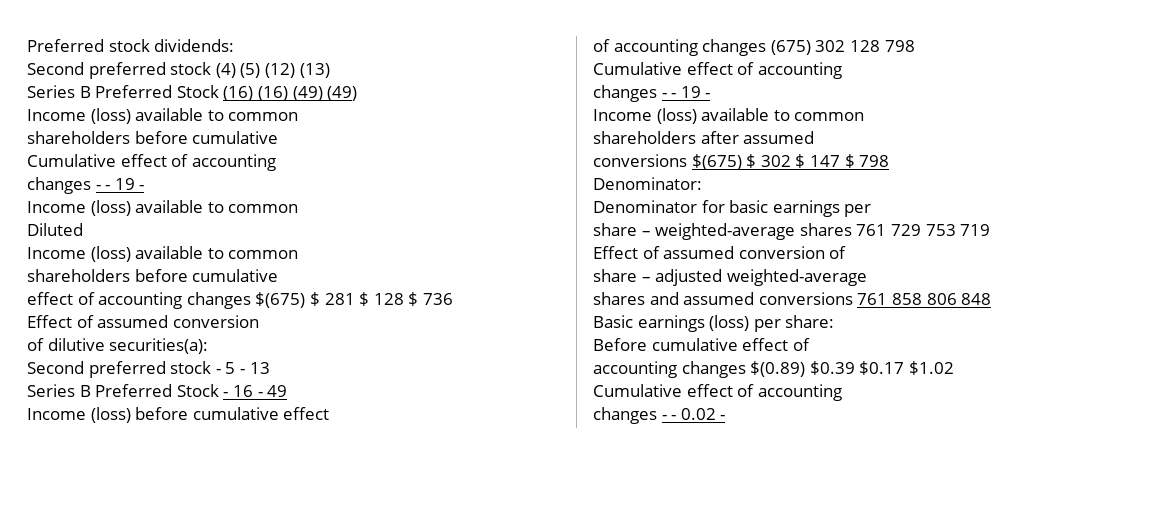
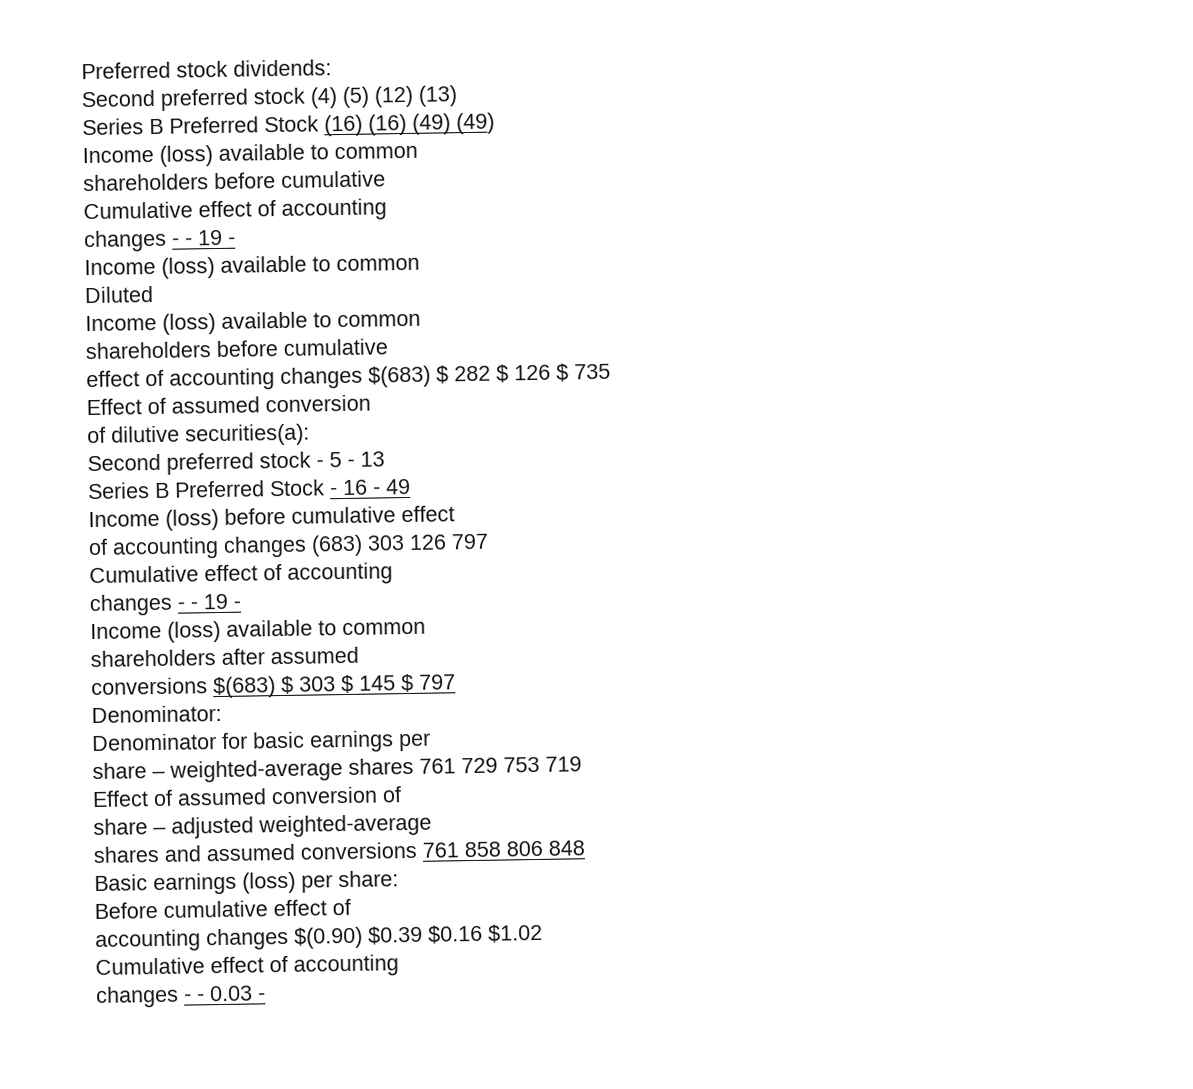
- effect of accounting changes $(675) $ 281 $ 128 $ 736
+ effect of accounting changes $(683) $ 282 $ 126 $ 735
- of accounting changes (675) 302 128 798
+ of accounting changes (683) 303 126 797
- conversions $(675) $ 302 $ 147 $ 798
+ conversions $(683) $ 303 $ 145 $ 797
- accounting changes $(0.89) $0.39 $0.17 $1.02
+ accounting changes $(0.90) $0.39 $0.16 $1.02
- changes - - 0.02 -
+ changes - - 0.03 -

